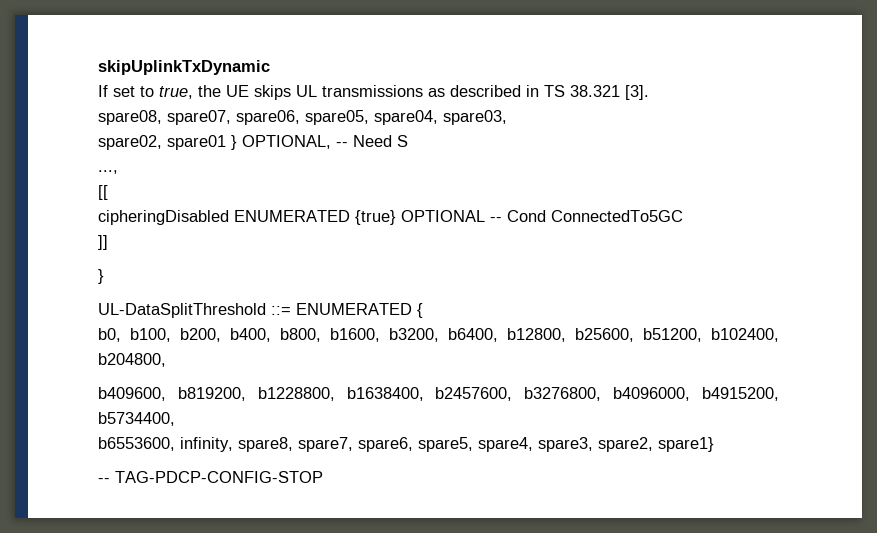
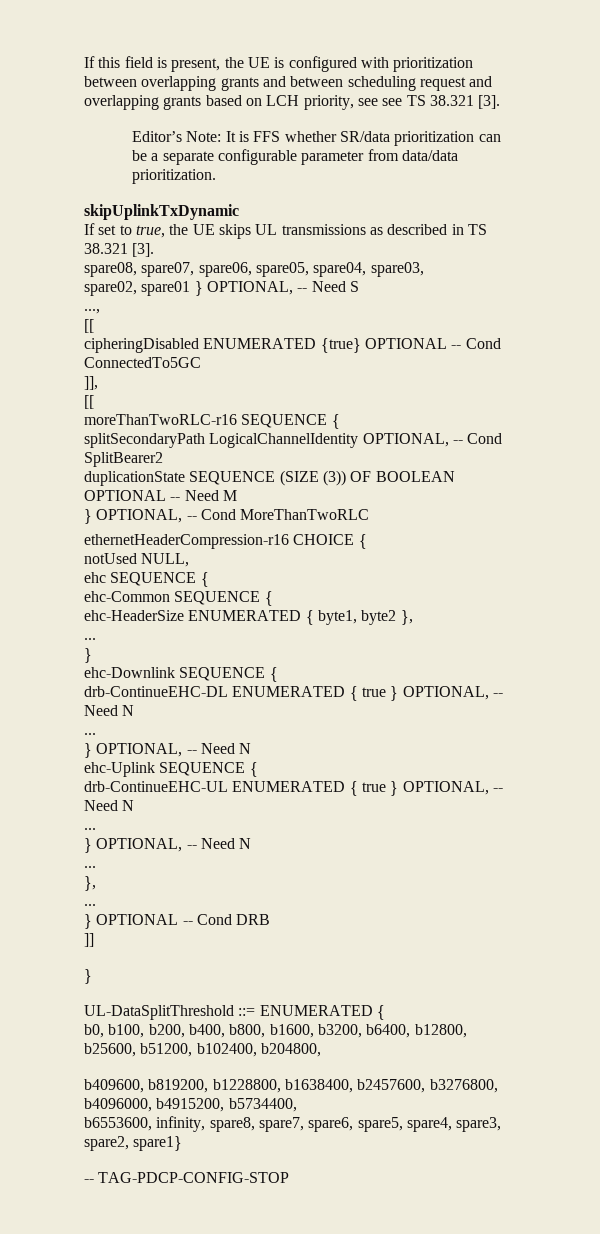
+ If this field is present, the UE is configured with prioritization between overlapping grants and between scheduling request and overlapping grants based on LCH priority, see see TS 38.321 [3].
+ Editor’s Note: It is FFS whether SR/data prioritization can be a separate configurable parameter from data/data prioritization.
+ ]],
+ [[
+ moreThanTwoRLC-r16 SEQUENCE {
+ splitSecondaryPath LogicalChannelIdentity OPTIONAL, -- Cond SplitBearer2
+ duplicationState SEQUENCE (SIZE (3)) OF BOOLEAN OPTIONAL -- Need M
+ } OPTIONAL, -- Cond MoreThanTwoRLC
+ ethernetHeaderCompression-r16 CHOICE {
+ notUsed NULL,
+ ehc SEQUENCE {
+ ehc-Common SEQUENCE {
+ ehc-HeaderSize ENUMERATED { byte1, byte2 },
+ ...
+ }
+ ehc-Downlink SEQUENCE {
+ drb-ContinueEHC-DL ENUMERATED { true } OPTIONAL, -- Need N
+ ...
+ } OPTIONAL, -- Need N
+ ehc-Uplink SEQUENCE {
+ drb-ContinueEHC-UL ENUMERATED { true } OPTIONAL, -- Need N
+ ...
+ } OPTIONAL, -- Need N
+ ...
+ },
+ ...
+ } OPTIONAL -- Cond DRB

